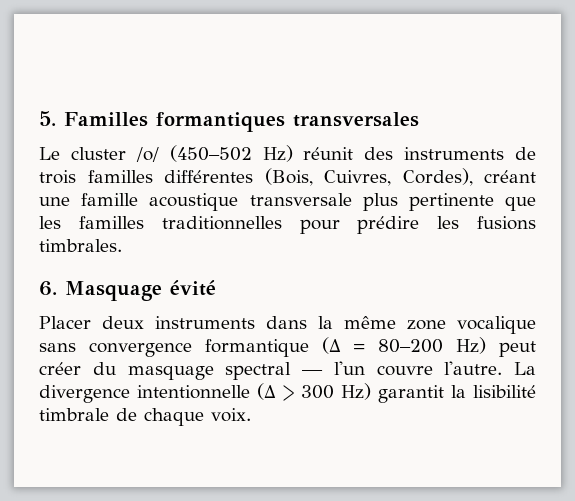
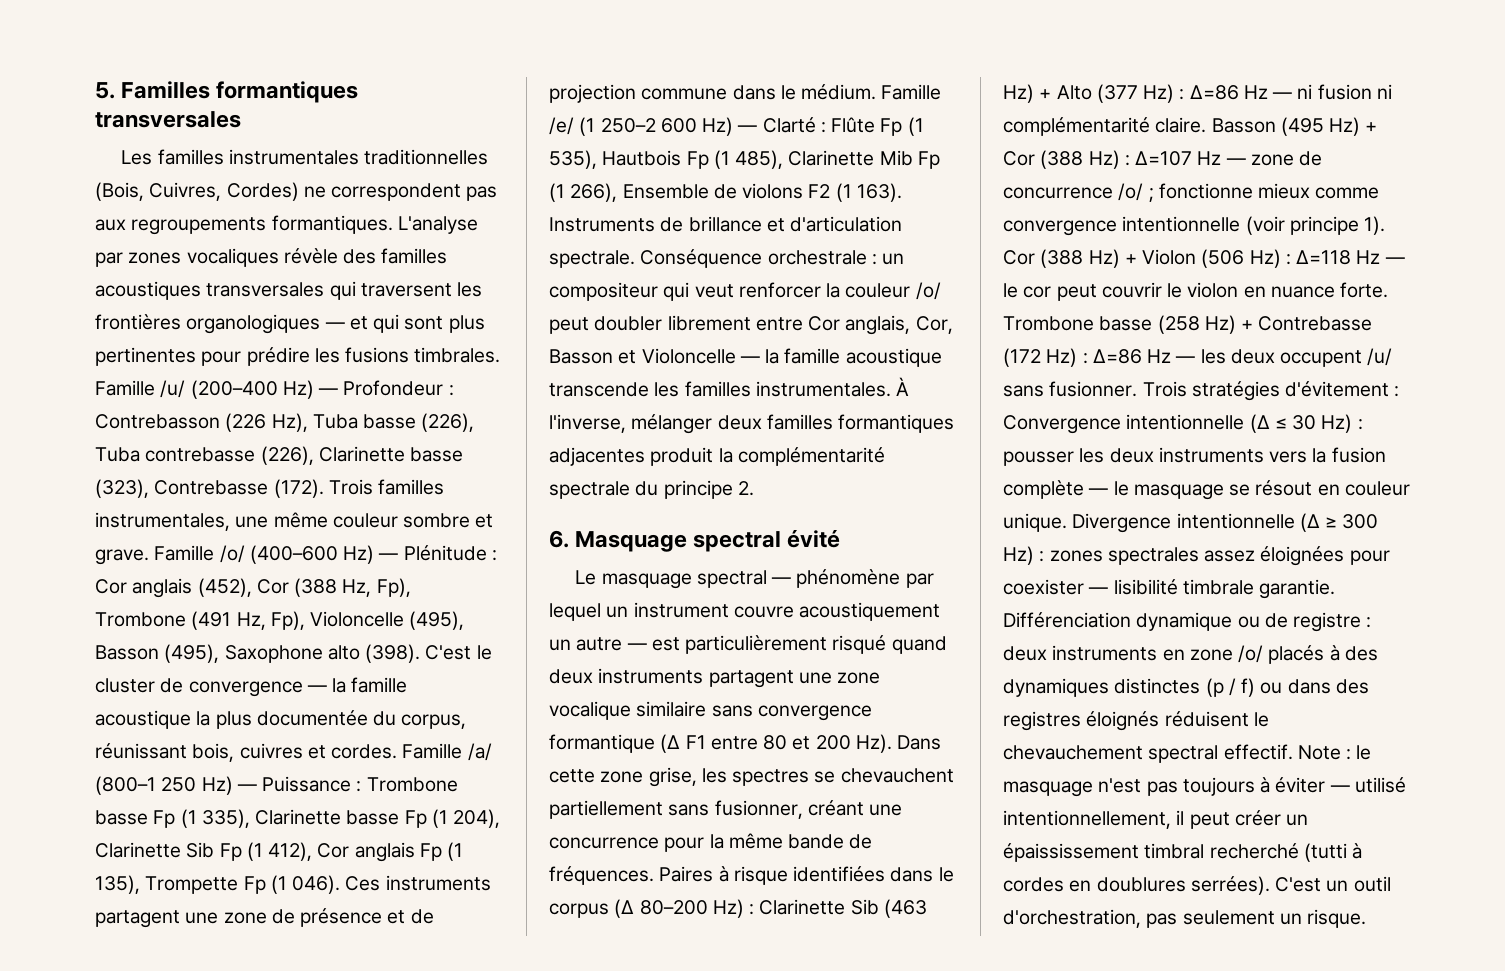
- Le cluster /o/ (450–502 Hz) réunit des instruments de trois familles différentes (Bois, Cuivres, Cordes), créant une famille acoustique transversale plus pertinente que les familles traditionnelles pour prédire les fusions timbrales.
+ Les familles instrumentales traditionnelles (Bois, Cuivres, Cordes) ne correspondent pas aux regroupements formantiques. L'analyse par zones vocaliques révèle des familles acoustiques transversales qui traversent les frontières organologiques — et qui sont plus pertinentes pour prédire les fusions timbrales. Famille /u/ (200–400 Hz) — Profondeur : Contrebasson (226 Hz), Tuba basse (226), Tuba contrebasse (226), Clarinette basse (323), Contrebasse (172). Trois familles instrumentales, une même couleur sombre et grave. Famille /o/ (400–600 Hz) — Plénitude : Cor anglais (452), Cor (388 Hz, Fp), Trombone (491 Hz, Fp), Violoncelle (495), Basson (495), Saxophone alto (398). C'est le cluster de convergence — la famille acoustique la plus documentée du corpus, réunissant bois, cuivres et cordes. Famille /a/ (800–1 250 Hz) — Puissance : Trombone basse Fp (1 335), Clarinette basse Fp (1 204), Clarinette Sib Fp (1 412), Cor anglais Fp (1 135), Trompette Fp (1 046). Ces instruments partagent une zone de présence et de projection commune dans le médium. Famille /e/ (1 250–2 600 Hz) — Clarté : Flûte Fp (1 535), Hautbois Fp (1 485), Clarinette Mib Fp (1 266), Ensemble de violons F2 (1 163). Instruments de brillance et d'articulation spectrale. Conséquence orchestrale : un compositeur qui veut renforcer la couleur /o/ peut doubler librement entre Cor anglais, Cor, Basson et Violoncelle — la famille acoustique transcende les familles instrumentales. À l'inverse, mélanger deux familles formantiques adjacentes produit la complémentarité spectrale du principe 2.
- 6. Masquage évité
+ 6. Masquage spectral évité
- Placer deux instruments dans la même zone vocalique sans convergence formantique (Δ = 80–200 Hz) peut créer du masquage spectral — l'un couvre l'autre. La divergence intentionnelle (Δ > 300 Hz) garantit la lisibilité timbrale de chaque voix.
+ Le masquage spectral — phénomène par lequel un instrument couvre acoustiquement un autre — est particulièrement risqué quand deux instruments partagent une zone vocalique similaire sans convergence formantique (Δ F1 entre 80 et 200 Hz). Dans cette zone grise, les spectres se chevauchent partiellement sans fusionner, créant une concurrence pour la même bande de fréquences. Paires à risque identifiées dans le corpus (Δ 80–200 Hz) : Clarinette Sib (463 Hz) + Alto (377 Hz) : Δ=86 Hz — ni fusion ni complémentarité claire. Basson (495 Hz) + Cor (388 Hz) : Δ=107 Hz — zone de concurrence /o/ ; fonctionne mieux comme convergence intentionnelle (voir principe 1). Cor (388 Hz) + Violon (506 Hz) : Δ=118 Hz — le cor peut couvrir le violon en nuance forte. Trombone basse (258 Hz) + Contrebasse (172 Hz) : Δ=86 Hz — les deux occupent /u/ sans fusionner. Trois stratégies d'évitement : Convergence intentionnelle (Δ ≤ 30 Hz) : pousser les deux instruments vers la fusion complète — le masquage se résout en couleur unique. Divergence intentionnelle (Δ ≥ 300 Hz) : zones spectrales assez éloignées pour coexister — lisibilité timbrale garantie. Différenciation dynamique ou de registre : deux instruments en zone /o/ placés à des dynamiques distinctes (p / f) ou dans des registres éloignés réduisent le chevauchement spectral effectif. Note : le masquage n'est pas toujours à éviter — utilisé intentionnellement, il peut créer un épaississement timbral recherché (tutti à cordes en doublures serrées). C'est un outil d'orchestration, pas seulement un risque.

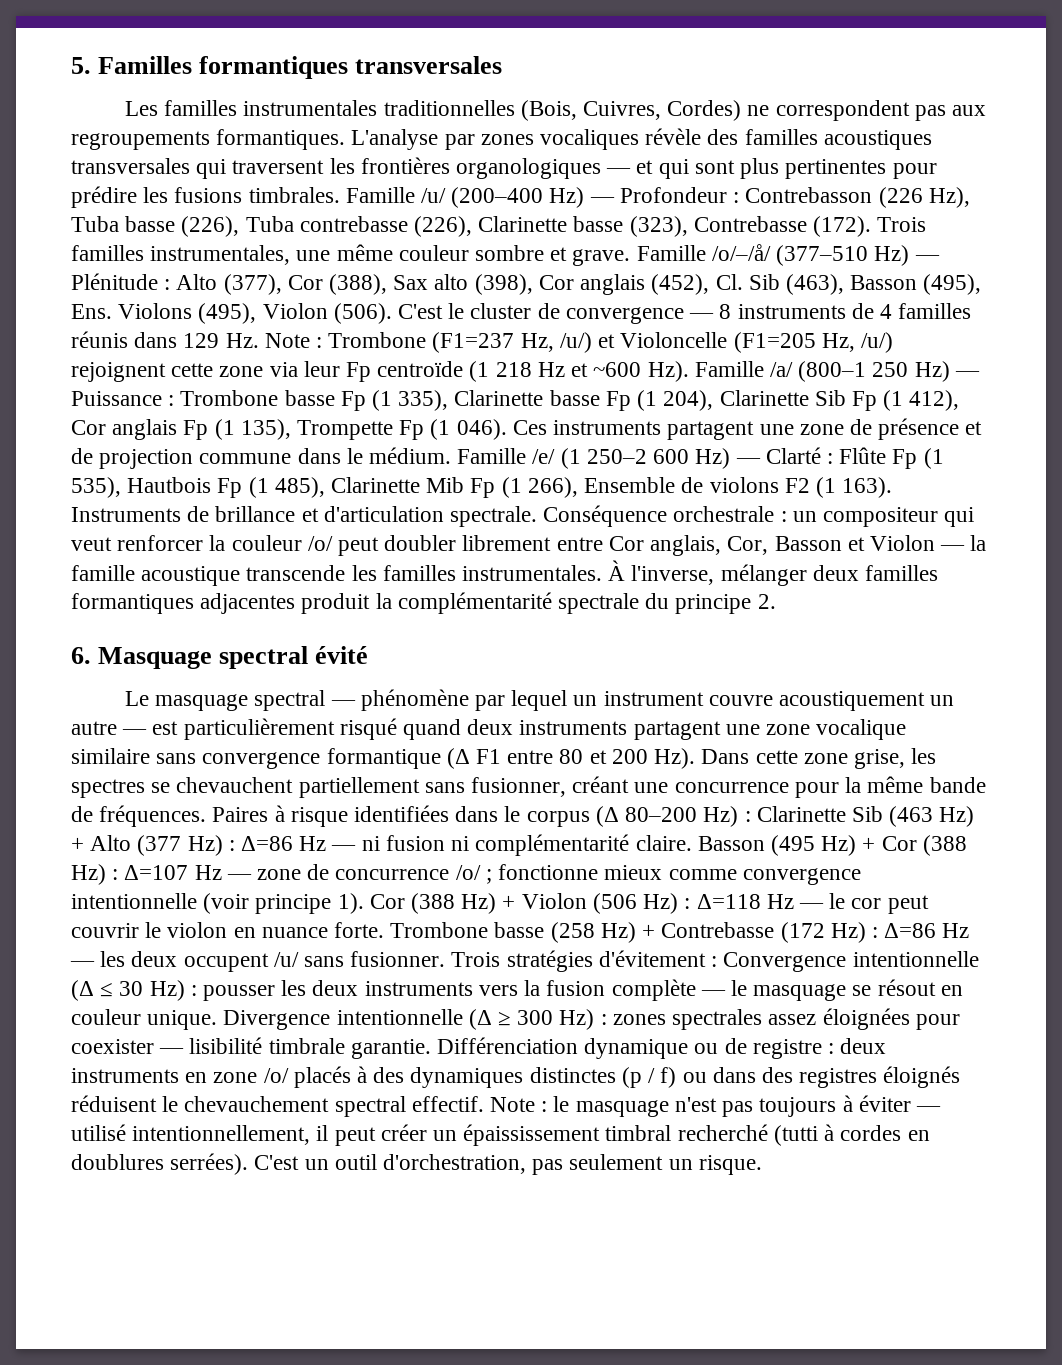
- Famille /o/ (400–600 Hz) — Plénitude : Cor anglais (452), Cor (388 Hz, Fp), Trombone (491 Hz, Fp), Violoncelle (495), Basson (495), Saxophone alto (398).
+ Famille /o/–/å/ (377–510 Hz) — Plénitude : Alto (377), Cor (388), Sax alto (398), Cor anglais (452), Cl. Sib (463), Basson (495), Ens. Violons (495), Violon (506).
- C'est le cluster de convergence — la famille acoustique la plus documentée du corpus, réunissant bois, cuivres et cordes. Famille /a/ (800–1 250 Hz) — Puissance : Trombone basse Fp (1 335), Clarinette basse Fp (1 204), Clarinette Sib Fp (1 412), Cor anglais Fp (1 135), Trompette Fp (1 046).
+ C'est le cluster de convergence — 8 instruments de 4 familles réunis dans 129 Hz. Note : Trombone (F1=237 Hz, /u/) et Violoncelle (F1=205 Hz, /u/) rejoignent cette zone via leur Fp centroïde (1 218 Hz et ~600 Hz). Famille /a/ (800–1 250 Hz) — Puissance : Trombone basse Fp (1 335), Clarinette basse Fp (1 204), Clarinette Sib Fp (1 412), Cor anglais Fp (1 135), Trompette Fp (1 046).
- Conséquence orchestrale : un compositeur qui veut renforcer la couleur /o/ peut doubler librement entre Cor anglais, Cor, Basson et Violoncelle — la famille acoustique transcende les familles instrumentales.
+ Conséquence orchestrale : un compositeur qui veut renforcer la couleur /o/ peut doubler librement entre Cor anglais, Cor, Basson et Violon — la famille acoustique transcende les familles instrumentales.

